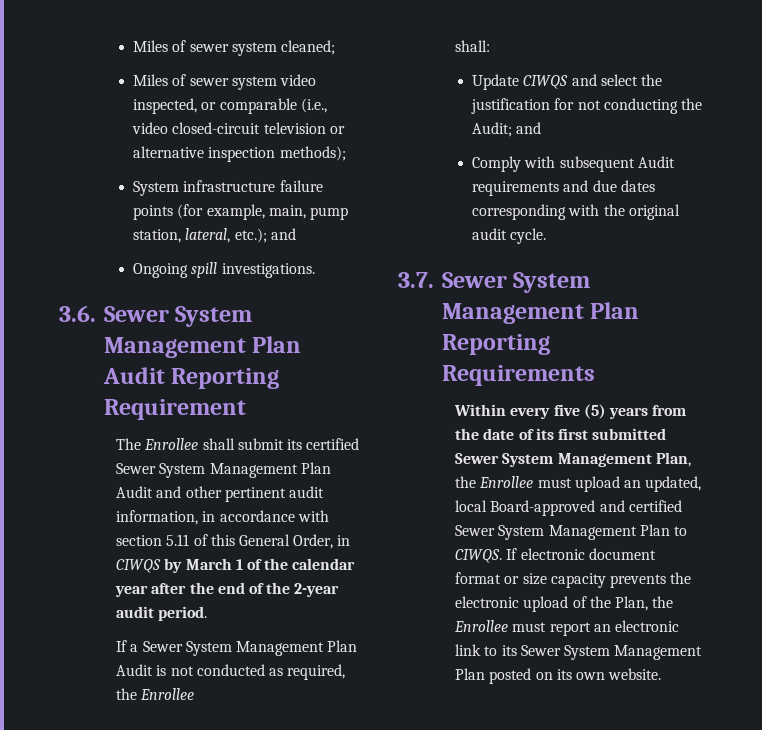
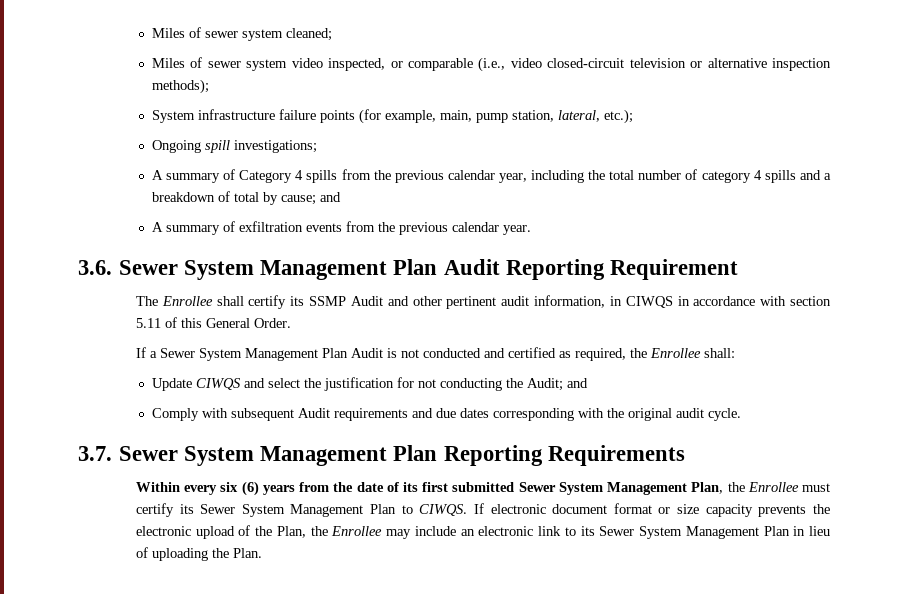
- System infrastructure failure points (for example, main, pump station, lateral, etc.); and
+ System infrastructure failure points (for example, main, pump station, lateral, etc.);
- Ongoing spill investigations.
+ Ongoing spill investigations;
+ A summary of Category 4 spills from the previous calendar year, including the total number of category 4 spills and a breakdown of total by cause; and
+ A summary of exfiltration events from the previous calendar year.
- The Enrollee shall submit its certified Sewer System Management Plan Audit and other pertinent audit information, in accordance with section 5.11 of this General Order, in CIWQS by March 1 of the calendar year after the end of the 2-year audit period.
+ The Enrollee shall certify its SSMP Audit and other pertinent audit information, in CIWQS in accordance with section 5.11 of this General Order.
- If a Sewer System Management Plan Audit is not conducted as required, the Enrollee
- shall:
+ If a Sewer System Management Plan Audit is not conducted and certified as required, the Enrollee shall:
- Within every five (5) years from the date of its first submitted Sewer System Management Plan, the Enrollee must upload an updated, local Board-approved and certified Sewer System Management Plan to CIWQS.
+ Within every six (6) years from the date of its first submitted Sewer System Management Plan, the Enrollee must certify its Sewer System Management Plan to CIWQS.
- If electronic document format or size capacity prevents the electronic upload of the Plan, the Enrollee must report an electronic link to its Sewer System Management Plan posted on its own website.
+ If electronic document format or size capacity prevents the electronic upload of the Plan, the Enrollee may include an electronic link to its Sewer System Management Plan in lieu of uploading the Plan.

